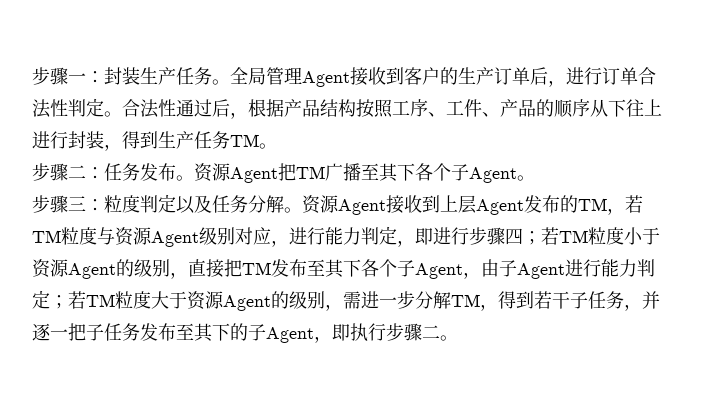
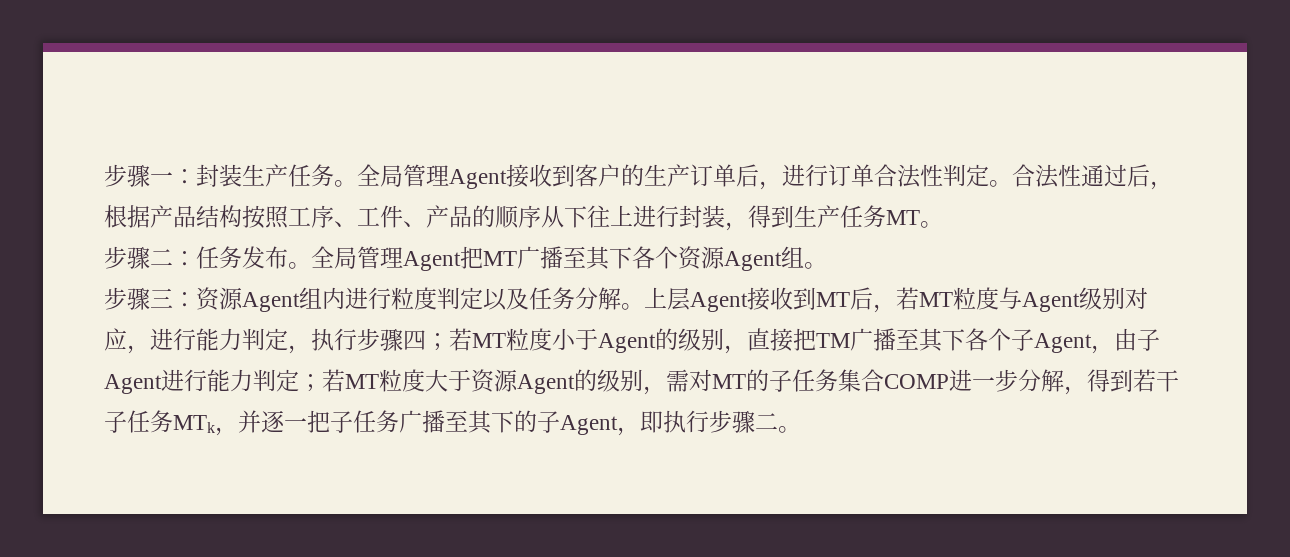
- 合法性通过后，根据产品结构按照工序、工件、产品的顺序从下往上进行封装，得到生产任务TM。
+ 合法性通过后，根据产品结构按照工序、工件、产品的顺序从下往上进行封装，得到生产任务MT。
- 资源Agent把TM广播至其下各个子Agent。
+ 全局管理Agent把MT广播至其下各个资源Agent组。
- 步骤三：粒度判定以及任务分解。
+ 步骤三：资源Agent组内进行粒度判定以及任务分解。
- 资源Agent接收到上层Agent发布的TM，若TM粒度与资源Agent级别对应，进行能力判定，即进行步骤四；若TM粒度小于资源Agent的级别，直接把TM发布至其下各个子Agent，由子Agent进行能力判定；若TM粒度大于资源Agent的级别，需进一步分解TM，得到若干子任务，并逐一把子任务发布至其下的子Agent，即执行步骤二。
+ 上层Agent接收到MT后，若MT粒度与Agent级别对应，进行能力判定，执行步骤四；若MT粒度小于Agent的级别，直接把TM广播至其下各个子Agent，由子Agent进行能力判定；若MT粒度大于资源Agent的级别，需对MT的子任务集合COMP进一步分解，得到若干子任务MTk，并逐一把子任务广播至其下的子Agent，即执行步骤二。

